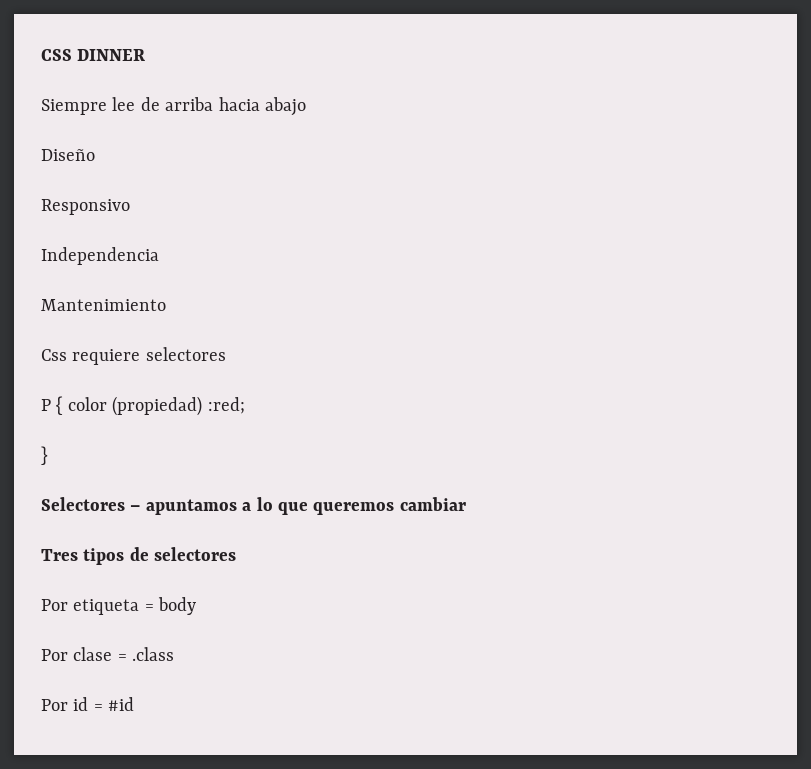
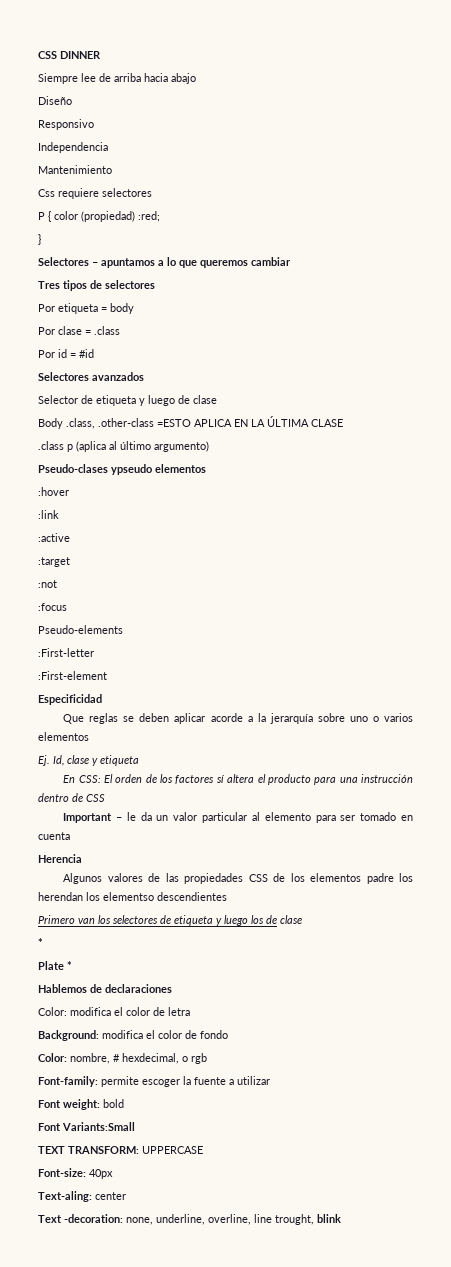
+ Selectores avanzados
+ Selector de etiqueta y luego de clase
+ Body .class, .other-class =ESTO APLICA EN LA ÚLTIMA CLASE
+ .class p (aplica al último argumento)
+ Pseudo-clases ypseudo elementos
+ :hover
+ :link
+ :active
+ :target
+ :not
+ :focus
+ Pseudo-elements
+ :First-letter
+ :First-element
+ Especificidad
+ Que reglas se deben aplicar acorde a la jerarquía sobre uno o varios elementos
+ Ej. Id, clase y etiqueta
+ En CSS: El orden de los factores sí altera el producto para una instrucción dentro de CSS
+ Important – le da un valor particular al elemento para ser tomado en cuenta
+ Herencia
+ Algunos valores de las propiedades CSS de los elementos padre los herendan los elementso descendientes
+ Primero van los selectores de etiqueta y luego los de clase
+ *
+ Plate *
+ Hablemos de declaraciones
+ Color: modifica el color de letra
+ Background: modifica el color de fondo
+ Color: nombre, # hexdecimal, o rgb
+ Font-family: permite escoger la fuente a utilizar
+ Font weight: bold
+ Font Variants:Small
+ TEXT TRANSFORM: UPPERCASE
+ Font-size: 40px
+ Text-aling: center
+ Text -decoration: none, underline, overline, line trought, blink

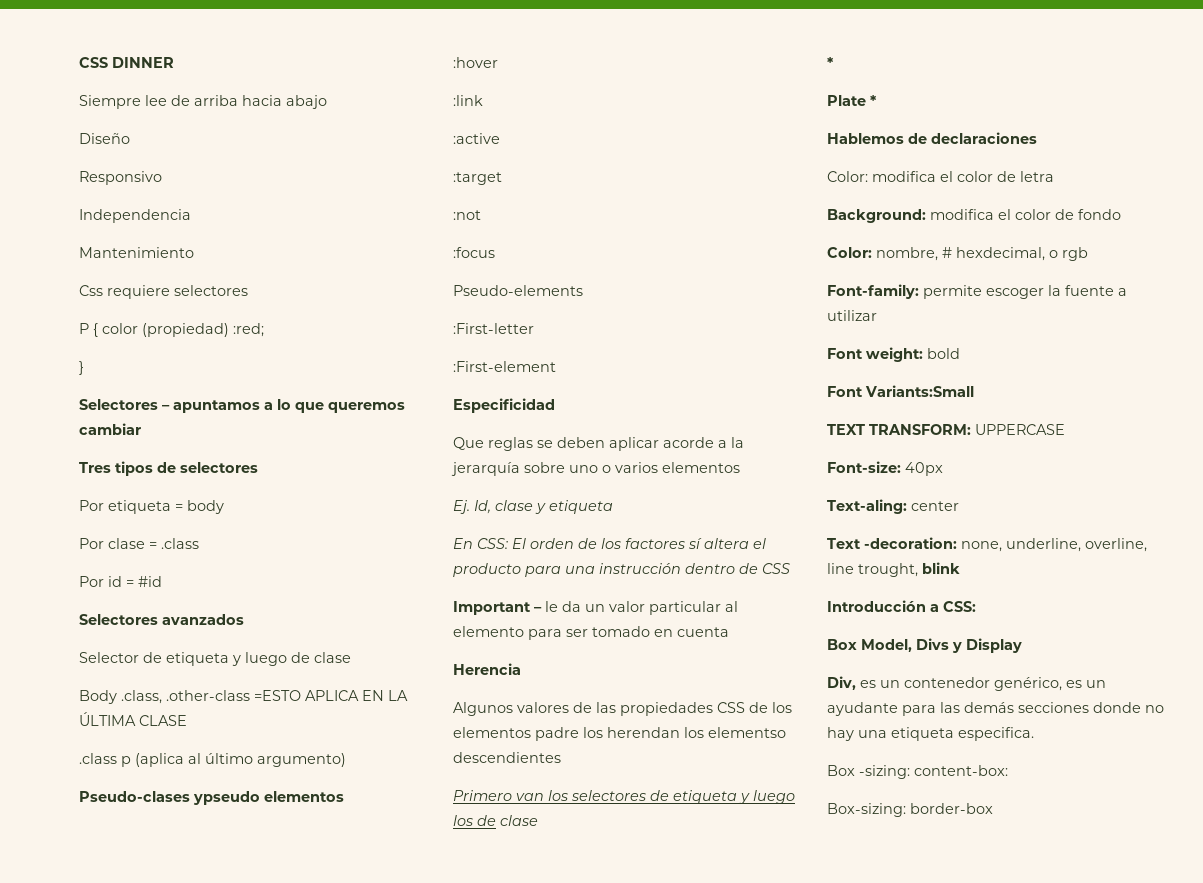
+ Introducción a CSS:
+ Box Model, Divs y Display
+ Div, es un contenedor genérico, es un ayudante para las demás secciones donde no hay una etiqueta especifica.
+ Box -sizing: content-box:
+ Box-sizing: border-box

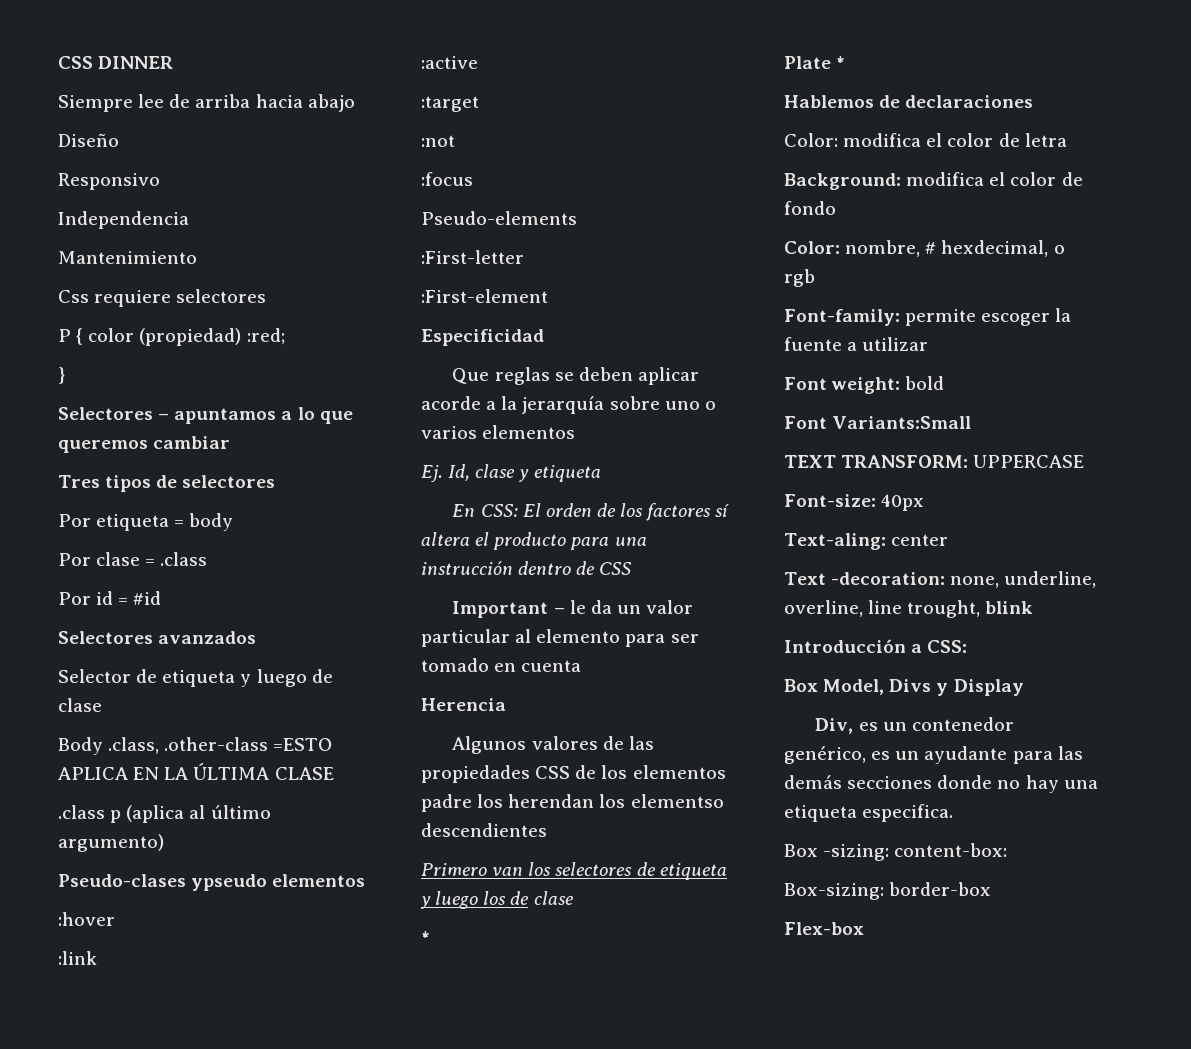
+ Flex-box

